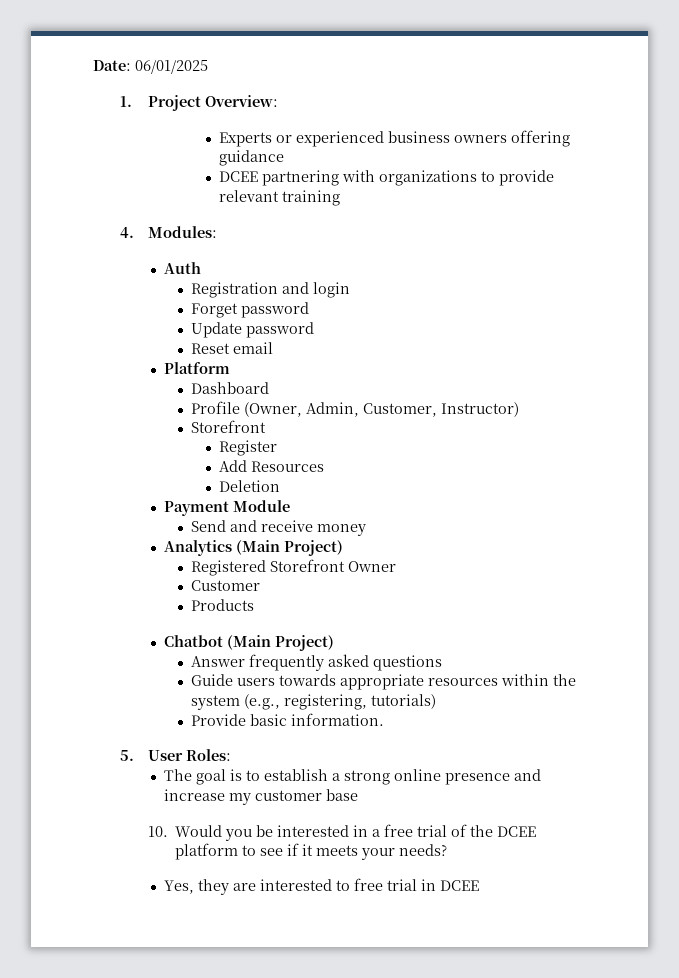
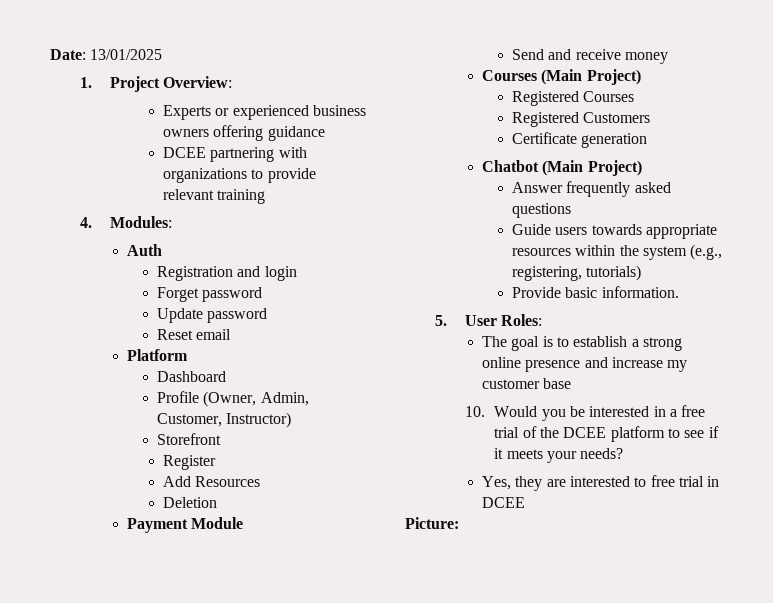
- Date: 06/01/2025
+ Date: 13/01/2025
- Analytics (Main Project)
+ Courses (Main Project)
- Registered Storefront Owner
- Customer
- Products
+ Registered Courses
+ Registered Customers
+ Certificate generation
+ Picture:

